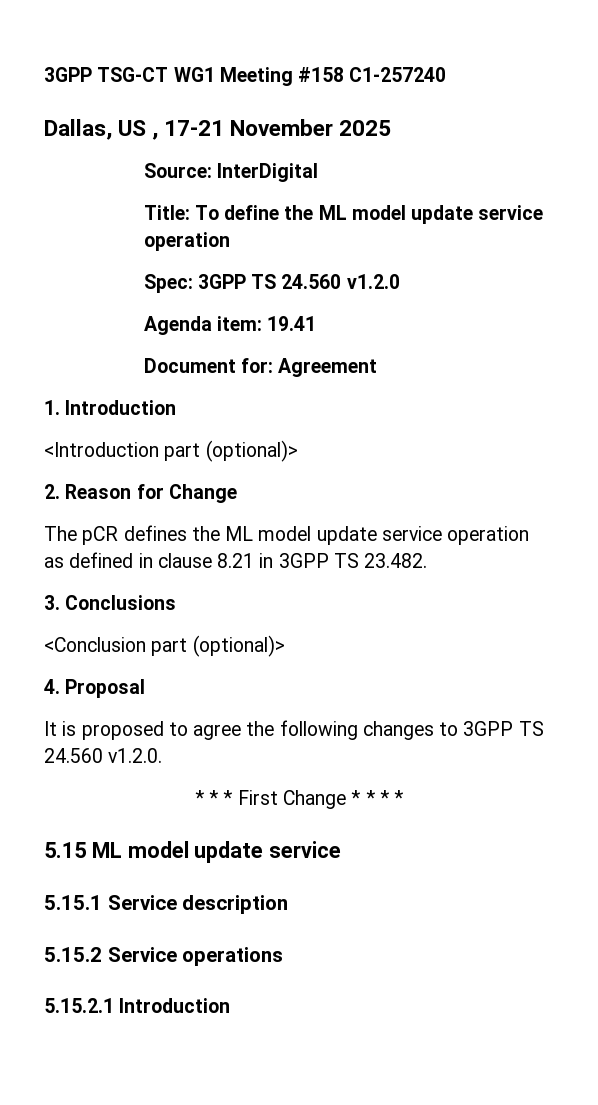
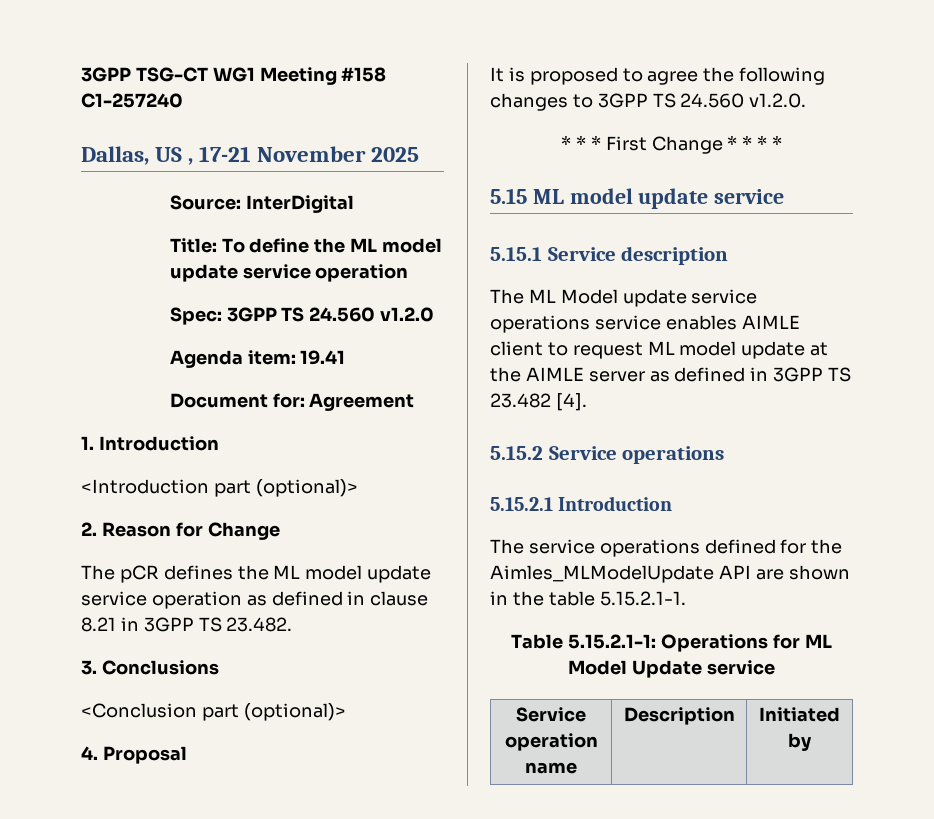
+ The ML Model update service operations service enables AIMLE client to request ML model update at the AIMLE server as defined in 3GPP TS 23.482 [4].
+ The service operations defined for the Aimles_MLModelUpdate API are shown in the table 5.15.2.1-1.
+ Table 5.15.2.1-1: Operations for ML Model Update service
+ Service operation name | Description | Initiated by

